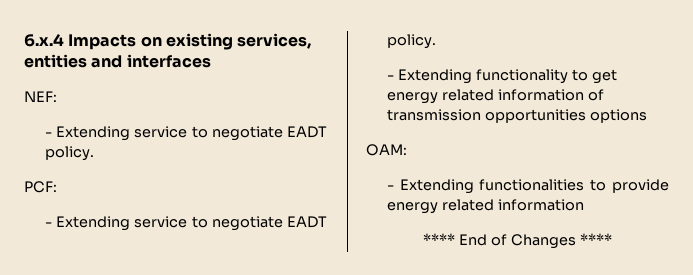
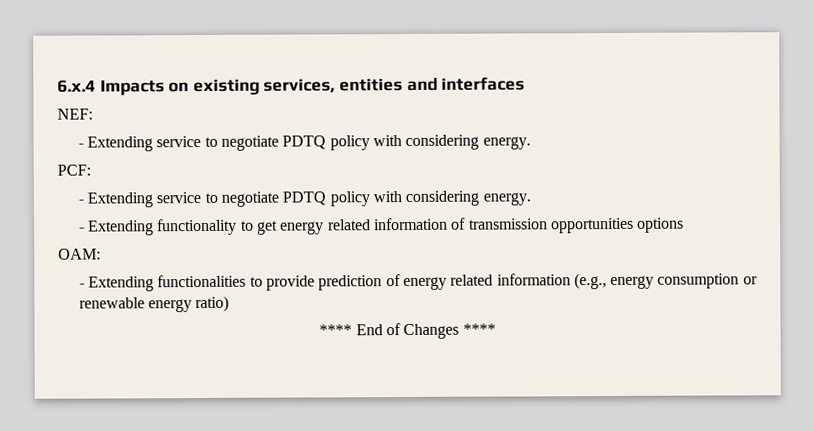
  NEF:
- - Extending service to negotiate EADT policy.
+ - Extending service to negotiate PDTQ policy with considering energy.
  PCF:
- - Extending service to negotiate EADT policy.
+ - Extending service to negotiate PDTQ policy with considering energy.
- - Extending functionalities to provide energy related information
+ - Extending functionalities to provide prediction of energy related information (e.g., energy consumption or renewable energy ratio)

